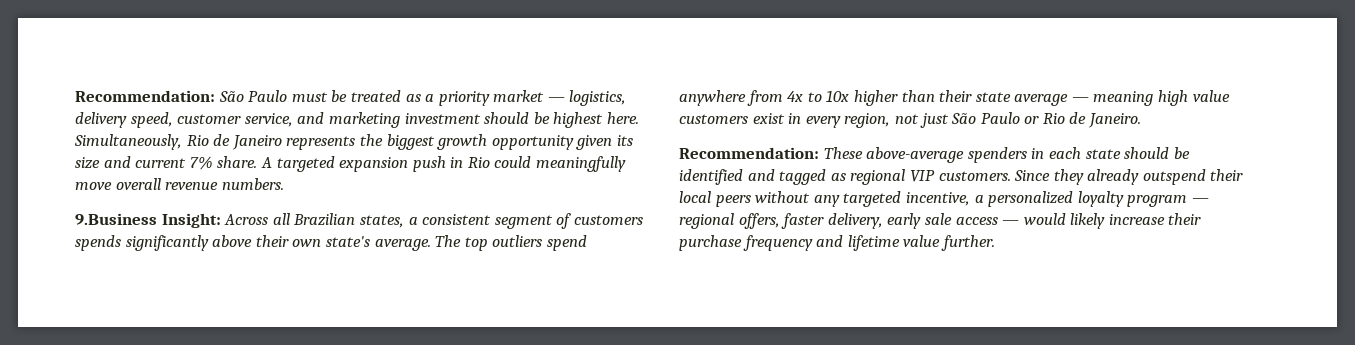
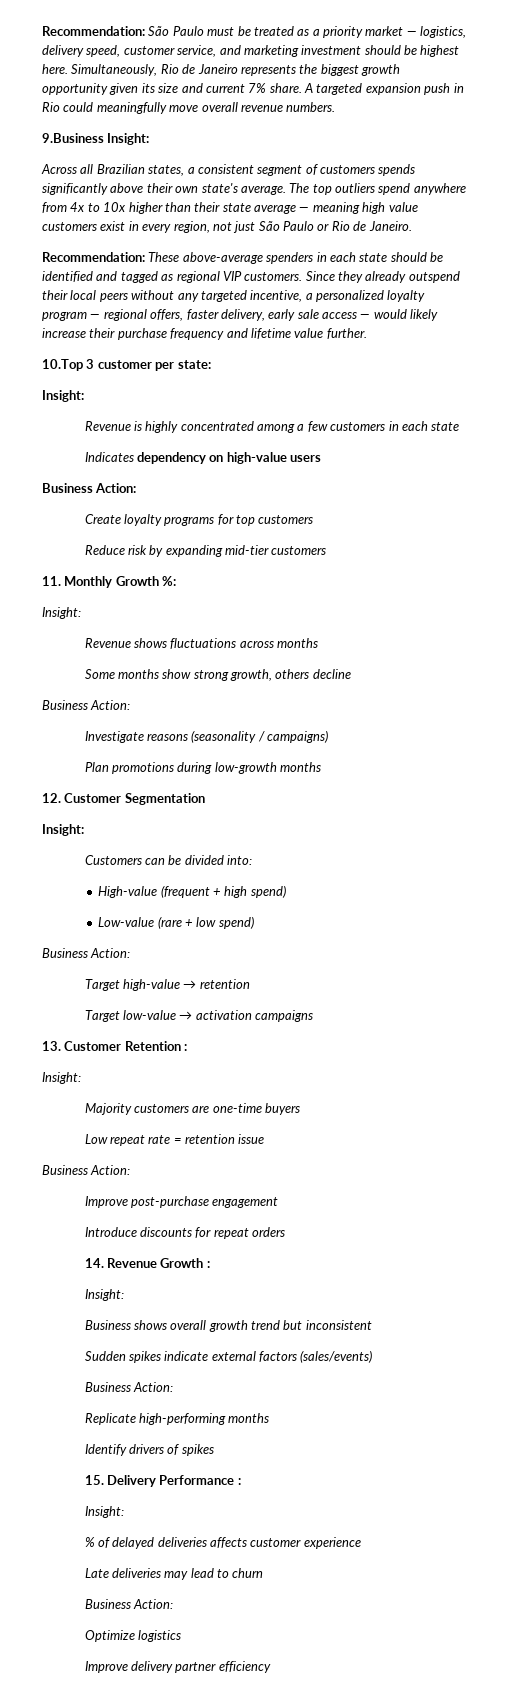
- 9.Business Insight: Across all Brazilian states, a consistent segment of customers spends significantly above their own state's average.
+ 9.Business Insight:
+ Across all Brazilian states, a consistent segment of customers spends significantly above their own state's average.
+ 10.Top 3 customer per state:
+ Insight:
+ Revenue is highly concentrated among a few customers in each state
+ Indicates dependency on high-value users
+ Business Action:
+ Create loyalty programs for top customers
+ Reduce risk by expanding mid-tier customers
+ 11. Monthly Growth %:
+ Insight:
+ Revenue shows fluctuations across months
+ Some months show strong growth, others decline
+ Business Action:
+ Investigate reasons (seasonality / campaigns)
+ Plan promotions during low-growth months
+ 12. Customer Segmentation
+ Insight:
+ Customers can be divided into:
+ High-value (frequent + high spend)
+ Low-value (rare + low spend)
+ Business Action:
+ Target high-value → retention
+ Target low-value → activation campaigns
+ 13. Customer Retention :
+ Insight:
+ Majority customers are one-time buyers
+ Low repeat rate = retention issue
+ Business Action:
+ Improve post-purchase engagement
+ Introduce discounts for repeat orders
+ 14. Revenue Growth :
+ Insight:
+ Business shows overall growth trend but inconsistent
+ Sudden spikes indicate external factors (sales/events)
+ Business Action:
+ Replicate high-performing months
+ Identify drivers of spikes
+ 15. Delivery Performance :
+ Insight:
+ % of delayed deliveries affects customer experience
+ Late deliveries may lead to churn
+ Business Action:
+ Optimize logistics
+ Improve delivery partner efficiency

